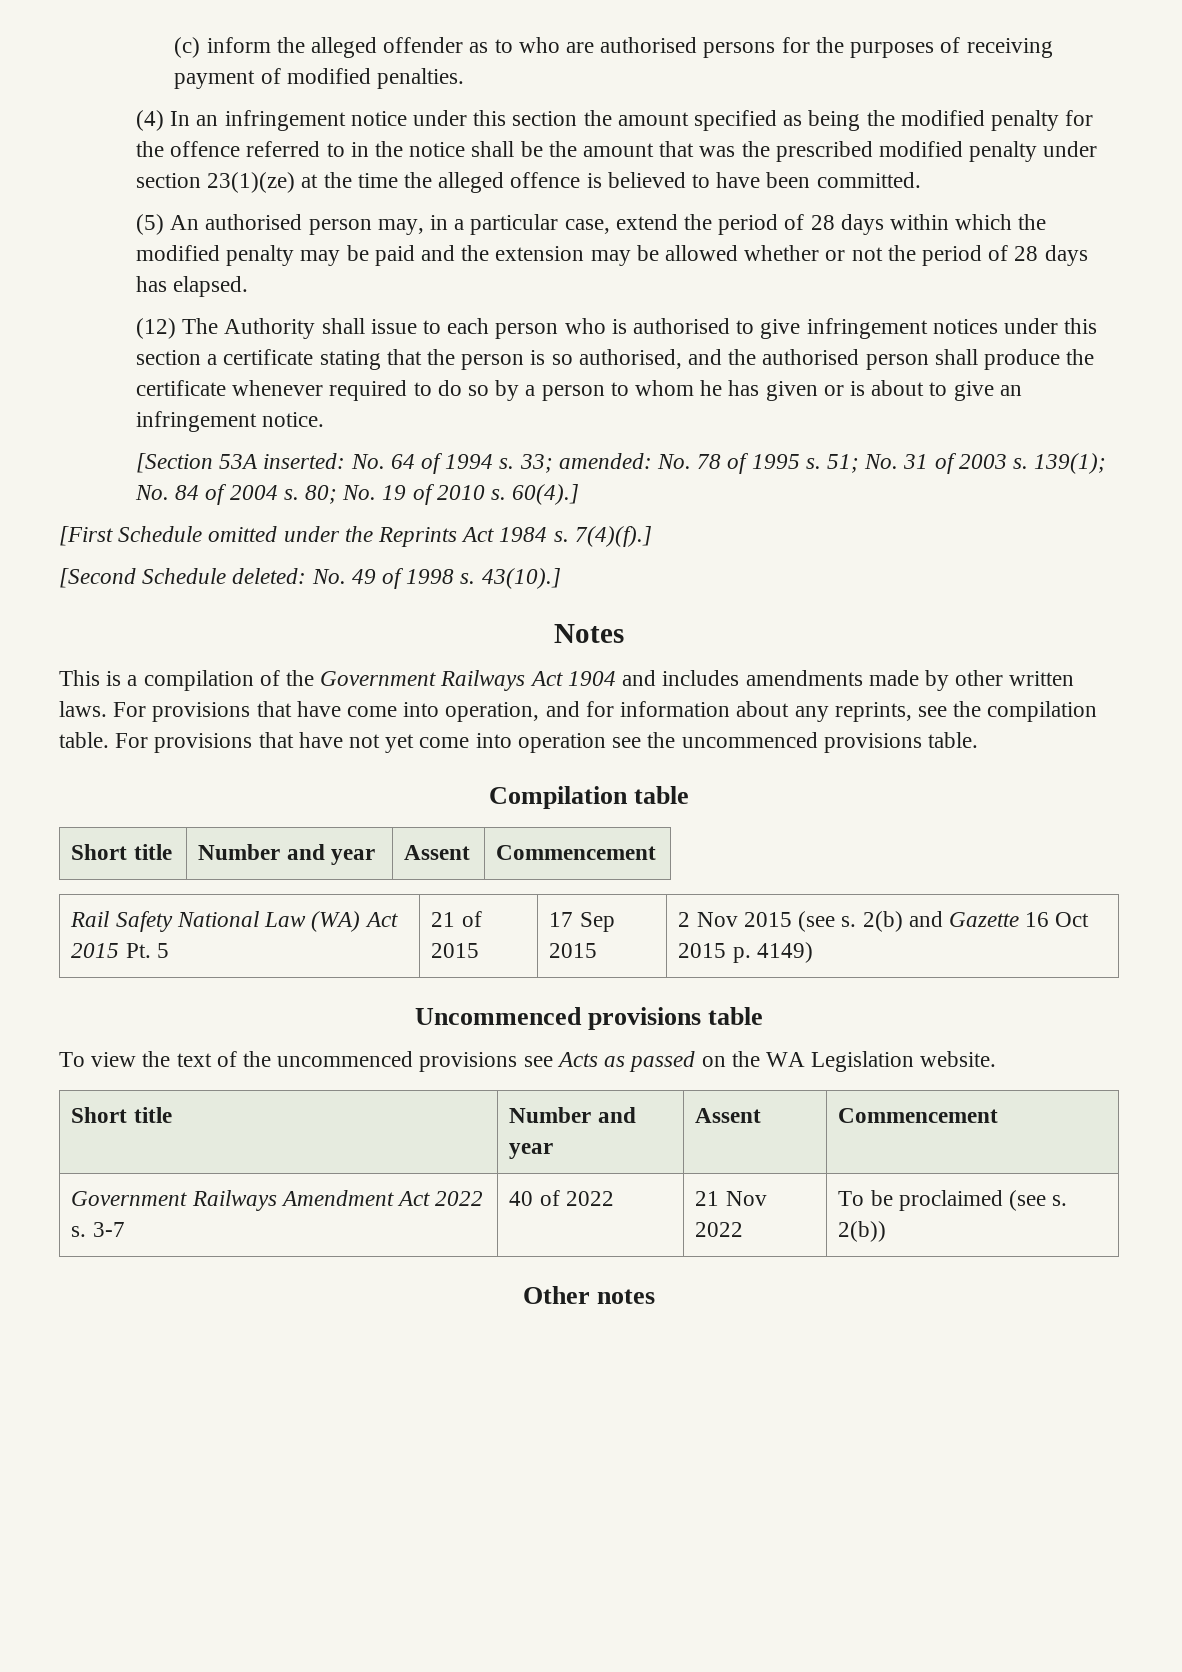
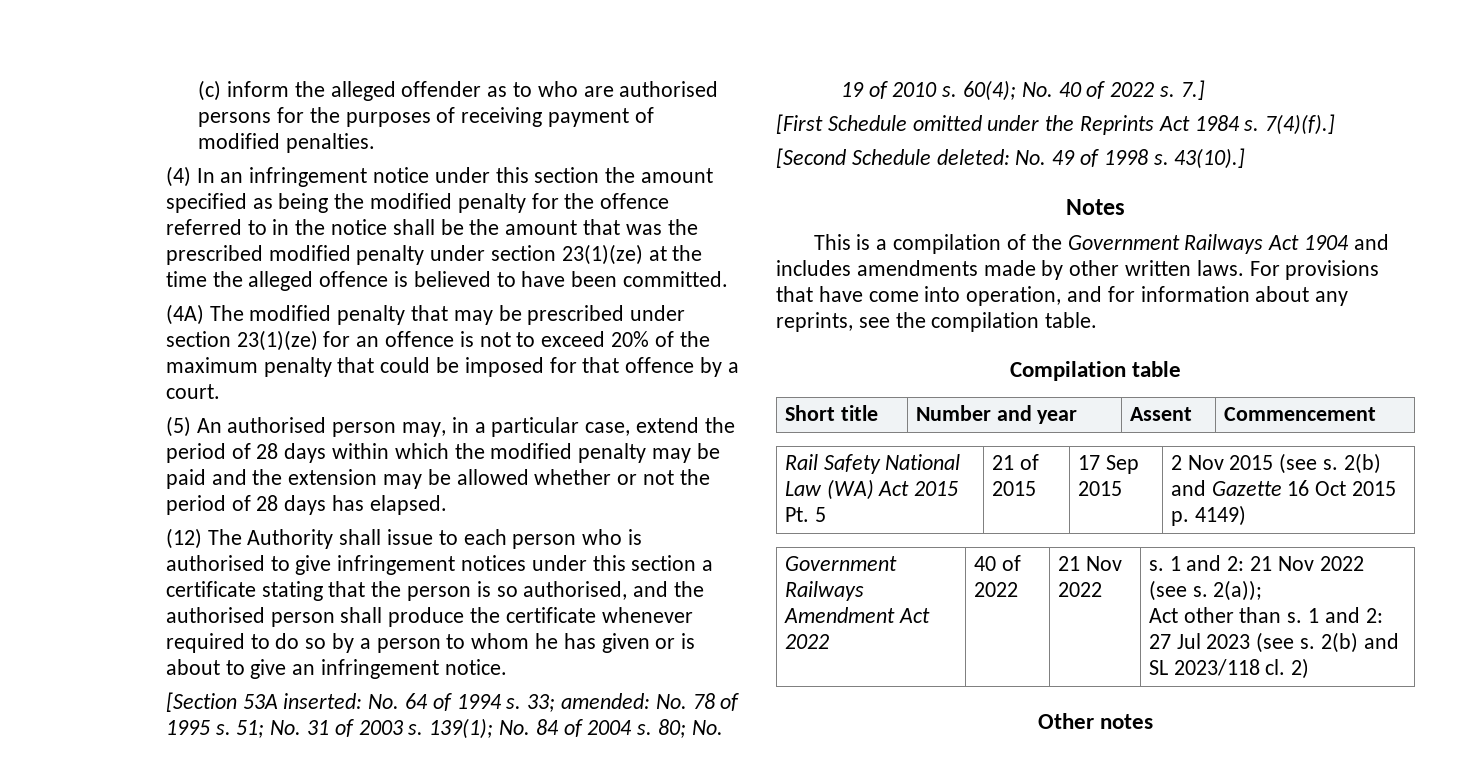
+ (4A) The modified penalty that may be prescribed under section 23(1)(ze) for an offence is not to exceed 20% of the maximum penalty that could be imposed for that offence by a court.
- 60(4).]
+ 60(4); No. 40 of 2022 s. 7.]
- For provisions that have not yet come into operation see the uncommenced provisions table.
- Uncommenced provisions table
- To view the text of the uncommenced provisions see Acts as passed on the WA Legislation website.
- Short title | Number and year | Assent | Commencement
- Government Railways Amendment Act 2022 s. 3-7 | 40 of 2022 | 21 Nov 2022 | To be proclaimed (see s. 2(b))
+ Government Railways Amendment Act 2022 | 40 of 2022 | 21 Nov 2022 | s. 1 and 2: 21 Nov 2022 (see s. 2(a));
+ Act other than s. 1 and 2: 27 Jul 2023 (see s. 2(b) and SL 2023/118 cl. 2)

